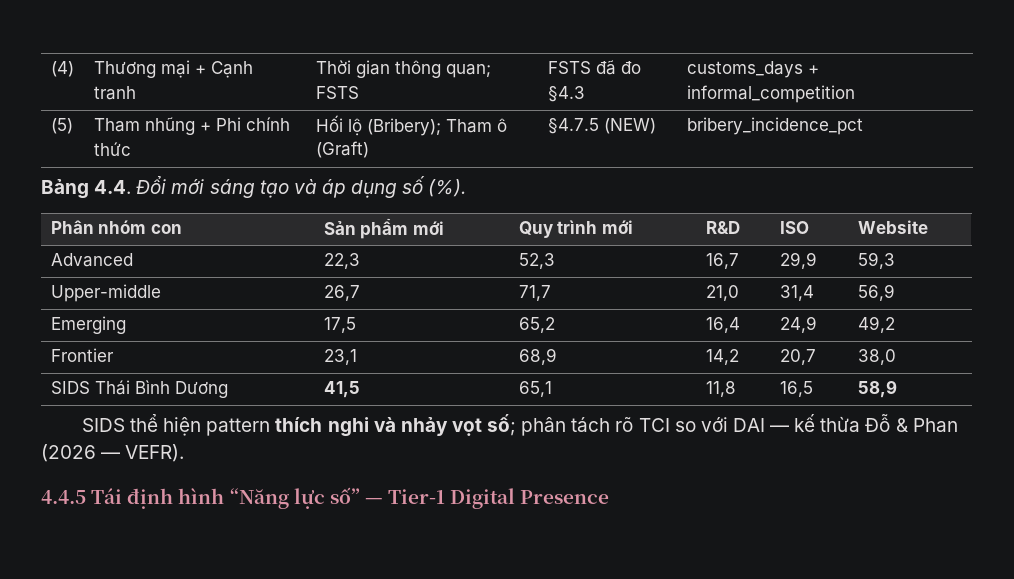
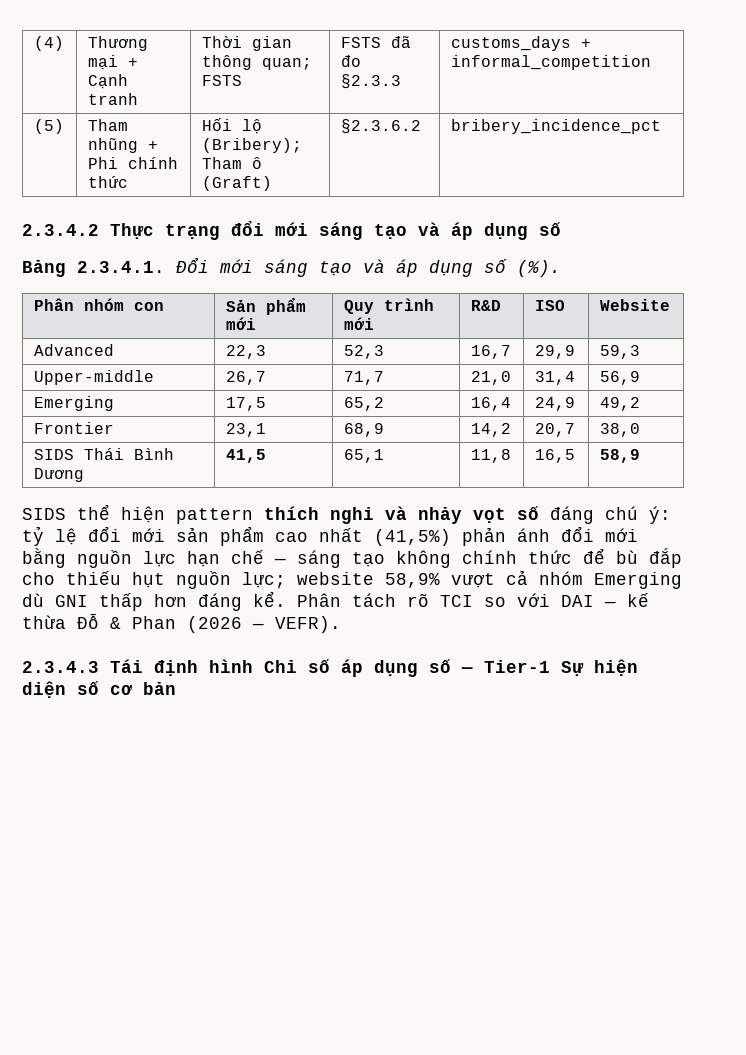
- (4) | Thương mại + Cạnh tranh | Thời gian thông quan; FSTS | FSTS đã đo §4.3 | customs_days + informal_competition
+ (4) | Thương mại + Cạnh tranh | Thời gian thông quan; FSTS | FSTS đã đo §2.3.3 | customs_days + informal_competition
- (5) | Tham nhũng + Phi chính thức | Hối lộ (Bribery); Tham ô (Graft) | §4.7.5 (NEW) | bribery_incidence_pct
+ (5) | Tham nhũng + Phi chính thức | Hối lộ (Bribery); Tham ô (Graft) | §2.3.6.2 | bribery_incidence_pct
+ 2.3.4.2 Thực trạng đổi mới sáng tạo và áp dụng số
- Bảng 4.4. Đổi mới sáng tạo và áp dụng số (%).
+ Bảng 2.3.4.1. Đổi mới sáng tạo và áp dụng số (%).
- SIDS thể hiện pattern thích nghi và nhảy vọt số; phân tách rõ TCI so với DAI — kế thừa Đỗ & Phan (2026 — VEFR).
+ SIDS thể hiện pattern thích nghi và nhảy vọt số đáng chú ý: tỷ lệ đổi mới sản phẩm cao nhất (41,5%) phản ánh đổi mới bằng nguồn lực hạn chế — sáng tạo không chính thức để bù đắp cho thiếu hụt nguồn lực; website 58,9% vượt cả nhóm Emerging dù GNI thấp hơn đáng kể. Phân tách rõ TCI so với DAI — kế thừa Đỗ & Phan (2026 — VEFR).
- 4.4.5 Tái định hình “Năng lực số” — Tier-1 Digital Presence
+ 2.3.4.3 Tái định hình Chỉ số áp dụng số — Tier-1 Sự hiện diện số cơ bản

